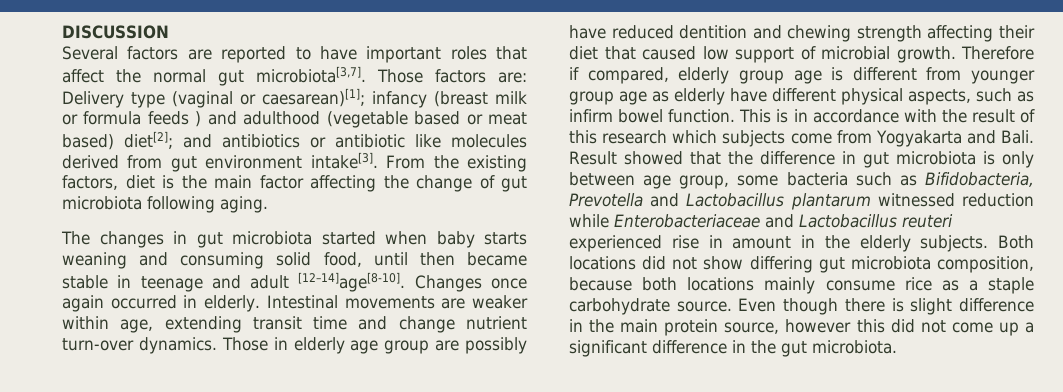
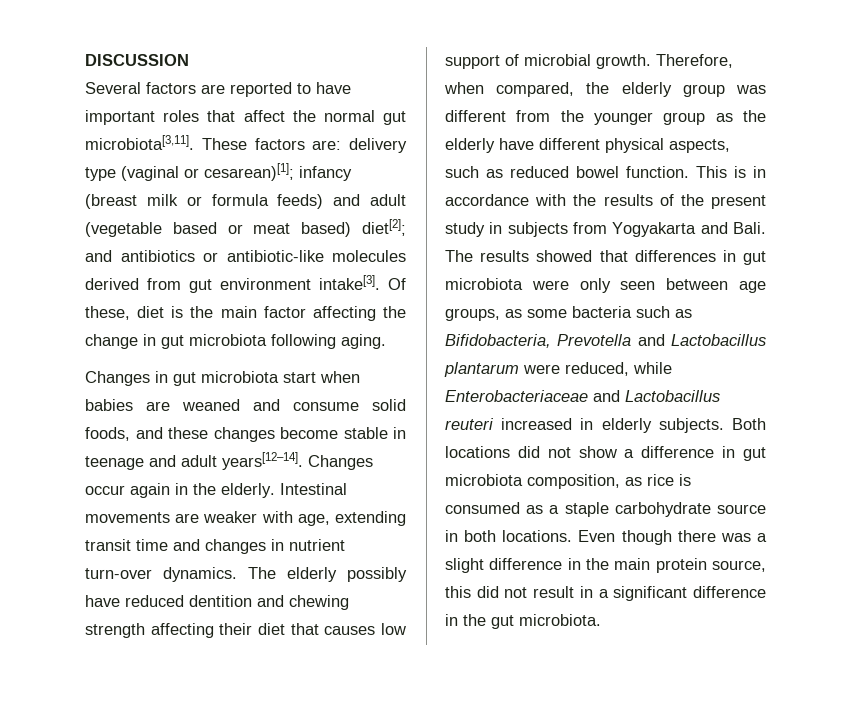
- Several factors are reported to have important roles that affect the normal gut microbiota[3,7]. Those factors are: Delivery type (vaginal or caesarean)[1]; infancy (breast milk or formula feeds ) and adulthood (vegetable based or meat based) diet[2]; and antibiotics or antibiotic like molecules derived from gut environment intake[3].
+ Several factors are reported to have important roles that affect the normal gut microbiota[3,11]. These factors are: delivery type (vaginal or cesarean)[1]; infancy (breast milk or formula feeds) and adult (vegetable based or meat based) diet[2]; and antibiotics or antibiotic-like molecules derived from gut environment intake[3].
- From the existing factors, diet is the main factor affecting the change of gut microbiota following aging.
+ Of these, diet is the main factor affecting the change in gut microbiota following aging.
- The changes in gut microbiota started when baby starts weaning and consuming solid food, until then became stable in teenage and adult [12–14]age[8-10]. Changes once again occurred in elderly.
+ Changes in gut microbiota start when babies are weaned and consume solid foods, and these changes become stable in teenage and adult years[12–14]. Changes occur again in the elderly.
- Intestinal movements are weaker within age, extending transit time and change nutrient turn-over dynamics.
+ Intestinal movements are weaker with age, extending transit time and changes in nutrient turn-over dynamics.
- Those in elderly age group are possibly have reduced dentition and chewing strength affecting their diet that caused low support of microbial growth.
+ The elderly possibly have reduced dentition and chewing strength affecting their diet that causes low support of microbial growth.
- Therefore if compared, elderly group age is different from younger group age as elderly have different physical aspects, such as infirm bowel function.
+ Therefore, when compared, the elderly group was different from the younger group as the elderly have different physical aspects, such as reduced bowel function.
- This is in accordance with the result of this research which subjects come from Yogyakarta and Bali. Result showed that the difference in gut microbiota is only between age group, some bacteria such as Bifidobacteria, Prevotella and Lactobacillus plantarum witnessed reduction while Enterobacteriaceae and Lactobacillus reuteri experienced rise in amount in the elderly subjects.
+ This is in accordance with the results of the present study in subjects from Yogyakarta and Bali. The results showed that differences in gut microbiota were only seen between age groups, as some bacteria such as Bifidobacteria, Prevotella and Lactobacillus plantarum were reduced, while Enterobacteriaceae and Lactobacillus reuteri increased in elderly subjects.
- Both locations did not show differing gut microbiota composition, because both locations mainly consume rice as a staple carbohydrate source.
+ Both locations did not show a difference in gut microbiota composition, as rice is consumed as a staple carbohydrate source in both locations.
- Even though there is slight difference in the main protein source, however this did not come up a significant difference in the gut microbiota.
+ Even though there was a slight difference in the main protein source, this did not result in a significant difference in the gut microbiota.

